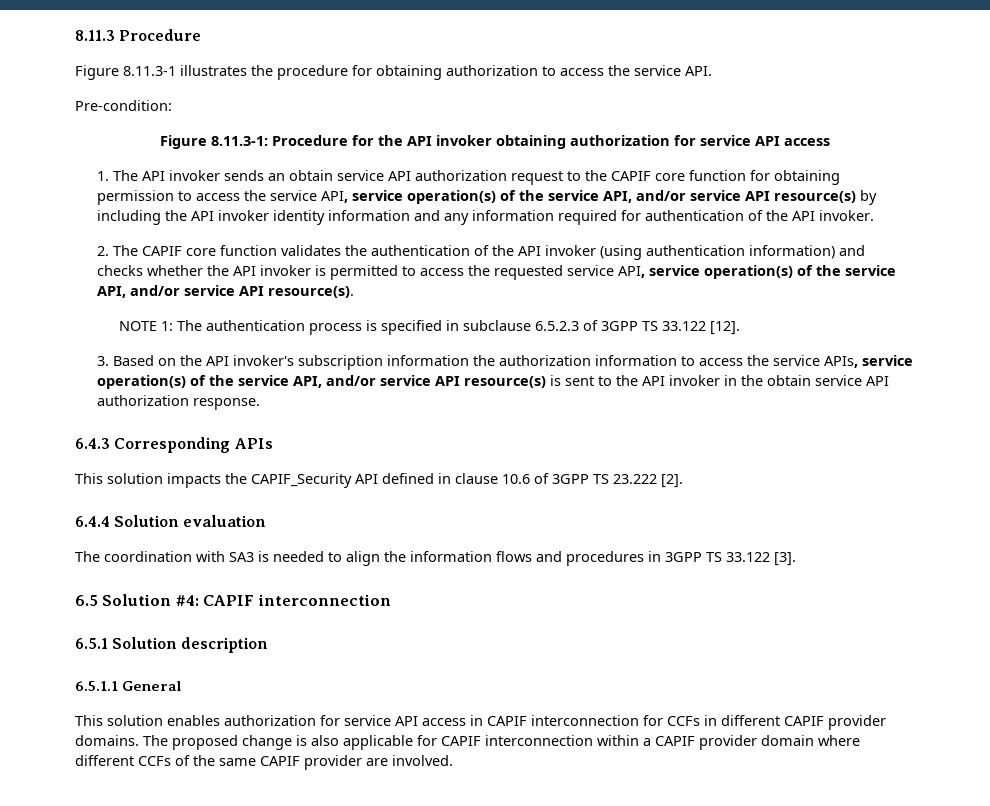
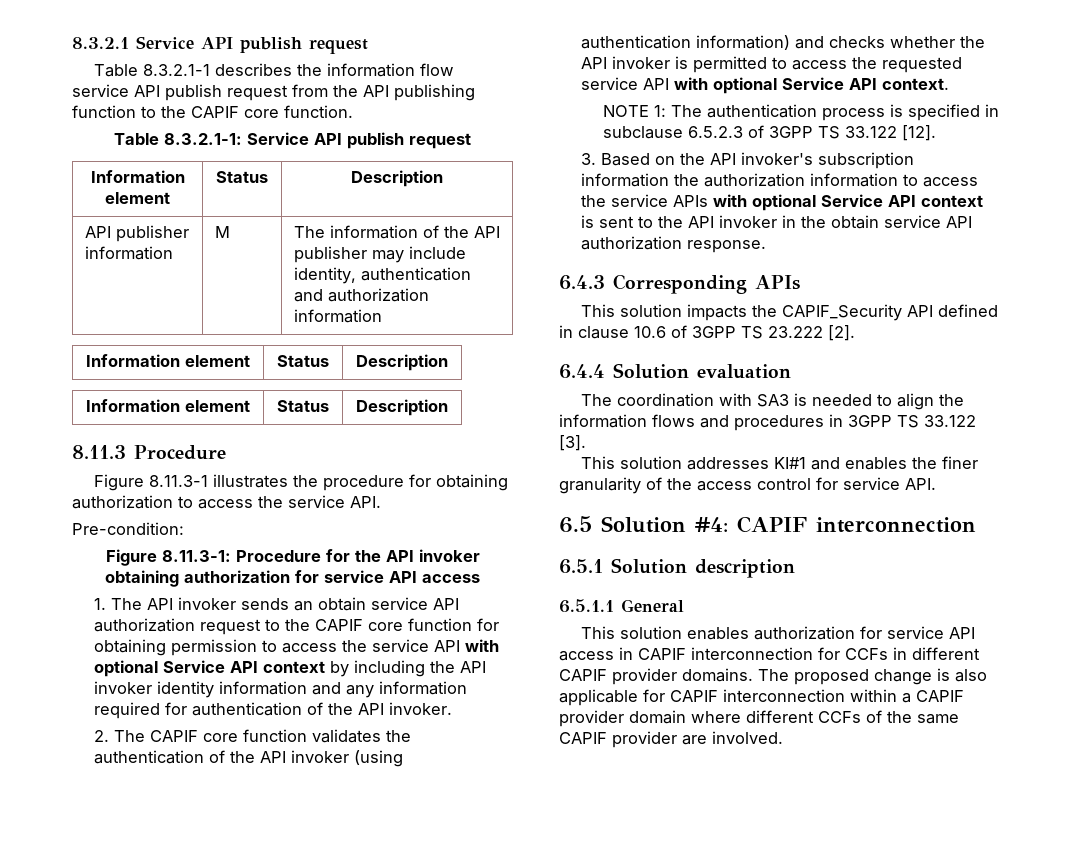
+ 8.3.2.1 Service API publish request
+ Table 8.3.2.1-1 describes the information flow service API publish request from the API publishing function to the CAPIF core function.
+ Table 8.3.2.1-1: Service API publish request
+ Information element | Status | Description
+ API publisher information | M | The information of the API publisher may include identity, authentication and authorization information
+ Information element | Status | Description
+ Information element | Status | Description
- 1. The API invoker sends an obtain service API authorization request to the CAPIF core function for obtaining permission to access the service API, service operation(s) of the service API, and/or service API resource(s) by including the API invoker identity information and any information required for authentication of the API invoker.
+ 1. The API invoker sends an obtain service API authorization request to the CAPIF core function for obtaining permission to access the service API with optional Service API context by including the API invoker identity information and any information required for authentication of the API invoker.
- 2. The CAPIF core function validates the authentication of the API invoker (using authentication information) and checks whether the API invoker is permitted to access the requested service API, service operation(s) of the service API, and/or service API resource(s).
+ 2. The CAPIF core function validates the authentication of the API invoker (using authentication information) and checks whether the API invoker is permitted to access the requested service API with optional Service API context.
- 3. Based on the API invoker's subscription information the authorization information to access the service APIs, service operation(s) of the service API, and/or service API resource(s) is sent to the API invoker in the obtain service API authorization response.
+ 3. Based on the API invoker's subscription information the authorization information to access the service APIs with optional Service API context is sent to the API invoker in the obtain service API authorization response.
+ This solution addresses KI#1 and enables the finer granularity of the access control for service API.

